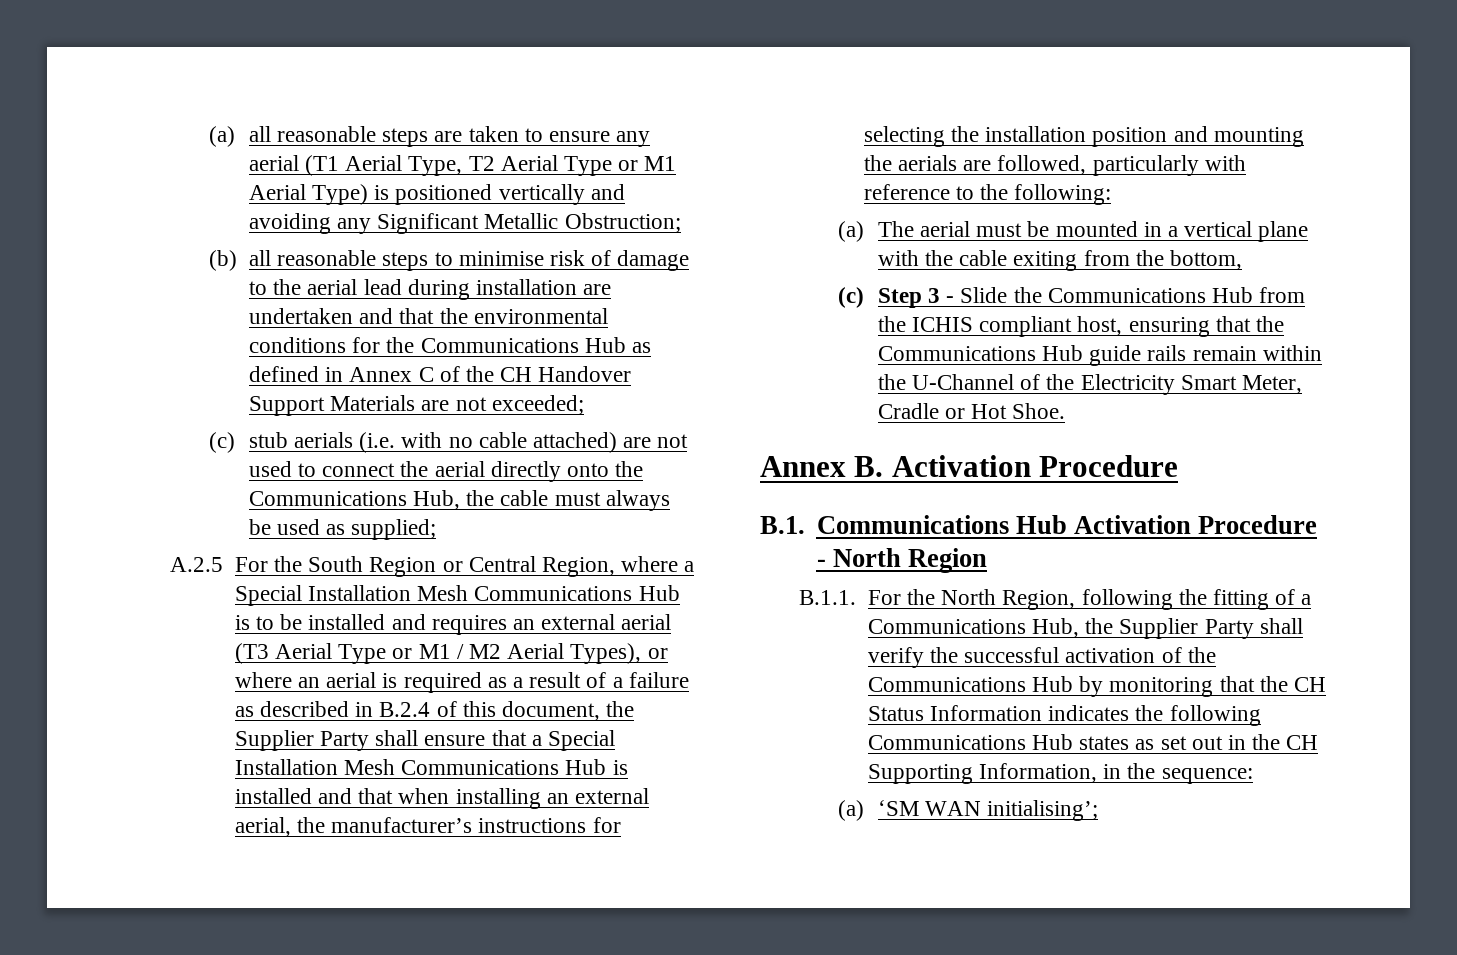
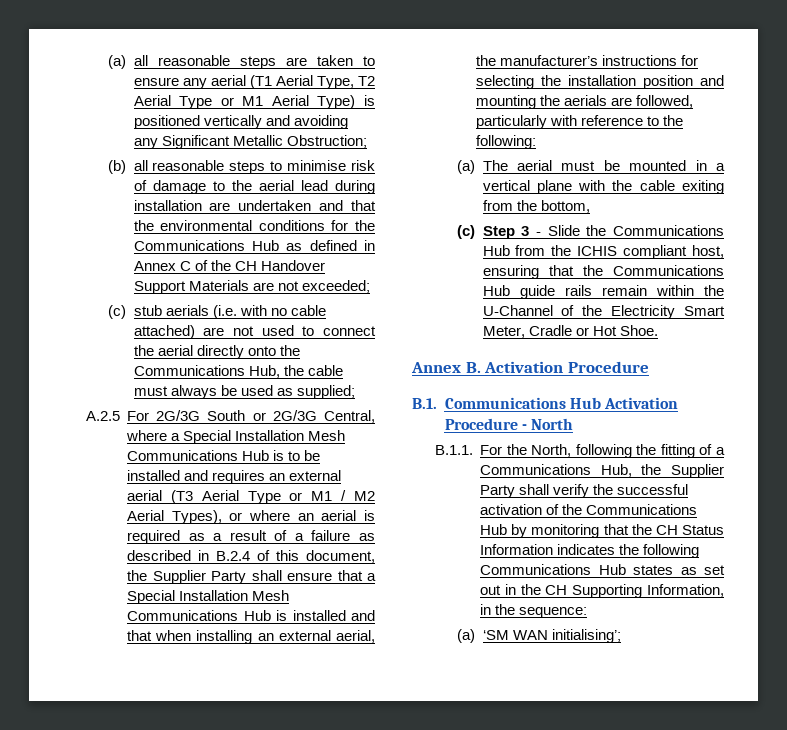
- A.2.5 For the South Region or Central Region, where a Special Installation Mesh Communications Hub is to be installed and requires an external aerial (T3 Aerial Type or M1 / M2 Aerial Types), or where an aerial is required as a result of a failure as described in B.2.4 of this document, the Supplier Party shall ensure that a Special Installation Mesh Communications Hub is installed and that when installing an external aerial, the manufacturer’s instructions for selecting the installation position and mounting the aerials are followed, particularly with reference to the following:
+ A.2.5 For 2G/3G South or 2G/3G Central, where a Special Installation Mesh Communications Hub is to be installed and requires an external aerial (T3 Aerial Type or M1 / M2 Aerial Types), or where an aerial is required as a result of a failure as described in B.2.4 of this document, the Supplier Party shall ensure that a Special Installation Mesh Communications Hub is installed and that when installing an external aerial, the manufacturer’s instructions for selecting the installation position and mounting the aerials are followed, particularly with reference to the following:
- B.1. Communications Hub Activation Procedure - North Region
+ B.1. Communications Hub Activation Procedure - North
- B.1.1. For the North Region, following the fitting of a Communications Hub, the Supplier Party shall verify the successful activation of the Communications Hub by monitoring that the CH Status Information indicates the following Communications Hub states as set out in the CH Supporting Information, in the sequence:
+ B.1.1. For the North, following the fitting of a Communications Hub, the Supplier Party shall verify the successful activation of the Communications Hub by monitoring that the CH Status Information indicates the following Communications Hub states as set out in the CH Supporting Information, in the sequence:

